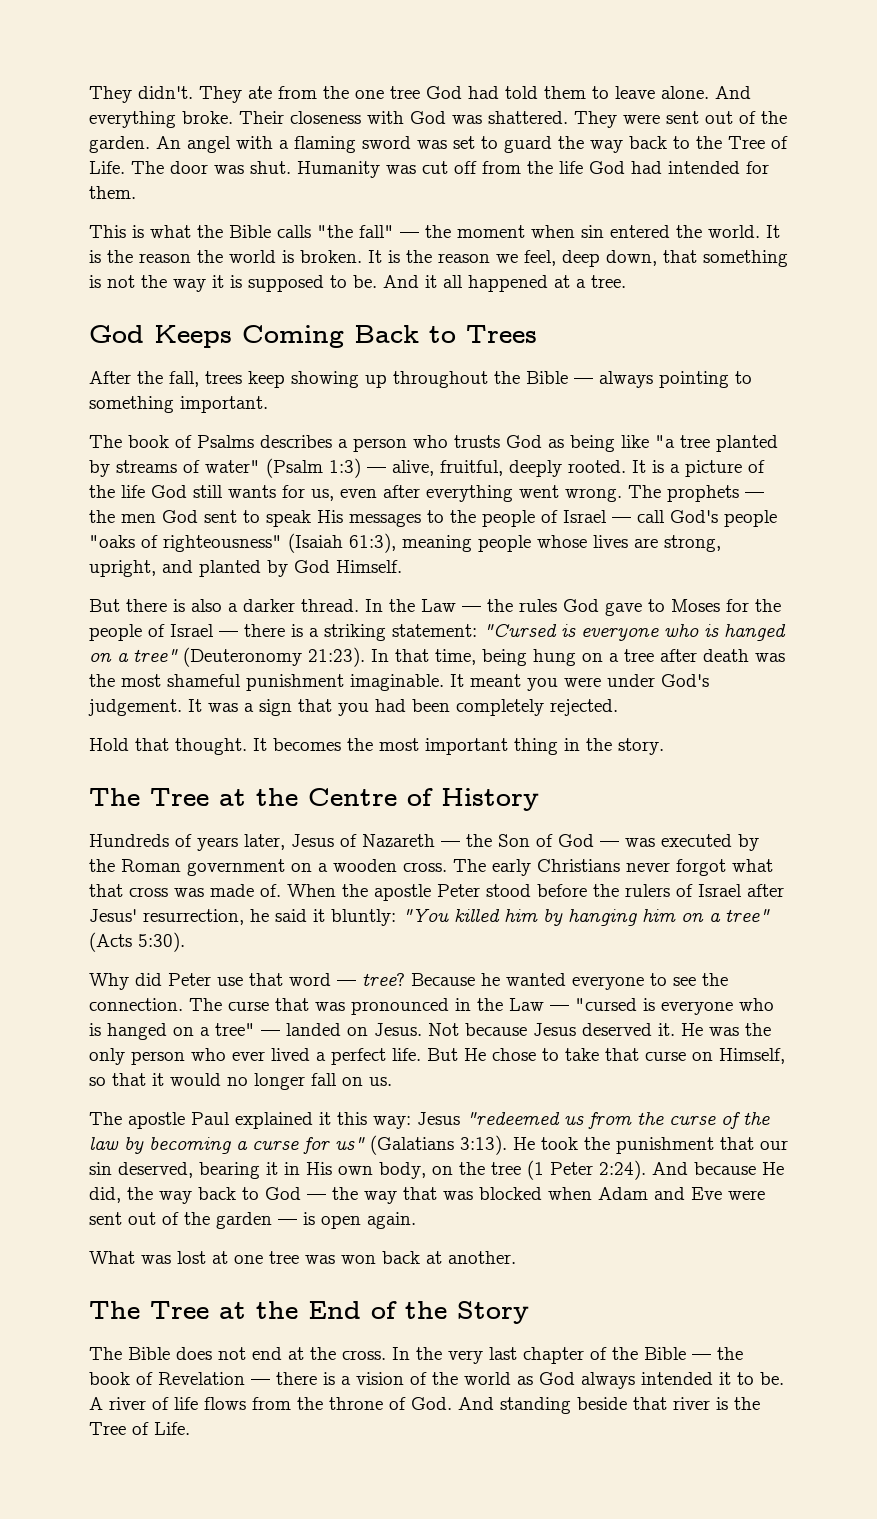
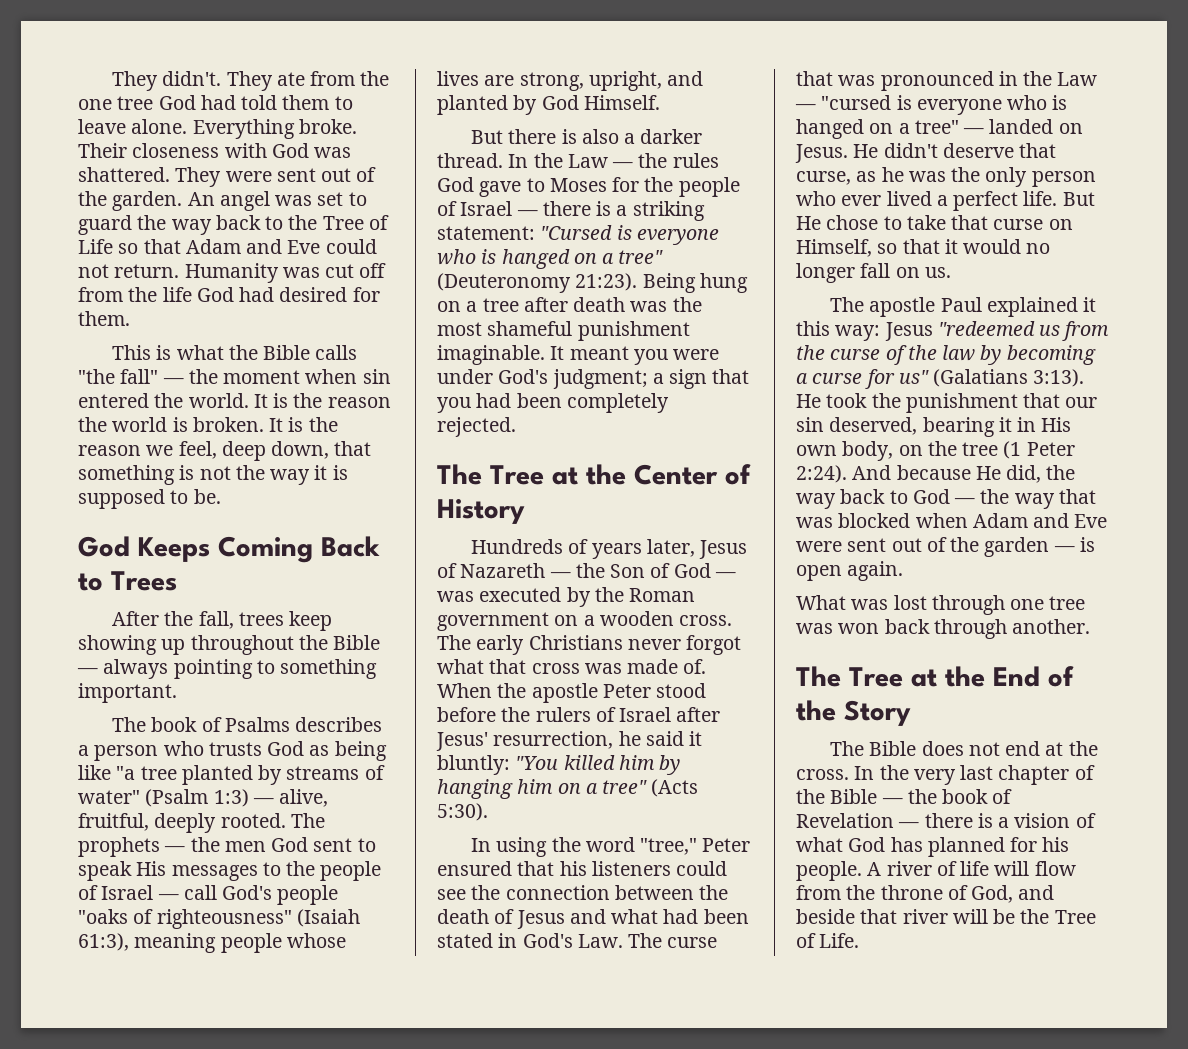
- And everything broke.
+ Everything broke.
- An angel with a flaming sword was set to guard the way back to the Tree of Life. The door was shut.
+ An angel was set to guard the way back to the Tree of Life so that Adam and Eve could not return.
- Humanity was cut off from the life God had intended for them.
+ Humanity was cut off from the life God had desired for them.
- And it all happened at a tree.
- It is a picture of the life God still wants for us, even after everything went wrong.
- In that time, being hung on a tree after death was the most shameful punishment imaginable.
+ Being hung on a tree after death was the most shameful punishment imaginable.
- It meant you were under God's judgement. It was a sign that you had been completely rejected.
+ It meant you were under God's judgment; a sign that you had been completely rejected.
- Hold that thought. It becomes the most important thing in the story.
- The Tree at the Centre of History
+ The Tree at the Center of History
- Why did Peter use that word — tree? Because he wanted everyone to see the connection. The curse that was pronounced in the Law — "cursed is everyone who is hanged on a tree" — landed on Jesus.
+ In using the word "tree," Peter ensured that his listeners could see the connection between the death of Jesus and what had been stated in God's Law. The curse that was pronounced in the Law — "cursed is everyone who is hanged on a tree" — landed on Jesus.
- Not because Jesus deserved it. He was the only person who ever lived a perfect life.
+ He didn't deserve that curse, as he was the only person who ever lived a perfect life.
- What was lost at one tree was won back at another.
+ What was lost through one tree was won back through another.
- In the very last chapter of the Bible — the book of Revelation — there is a vision of the world as God always intended it to be.
+ In the very last chapter of the Bible — the book of Revelation — there is a vision of what God has planned for his people.
- A river of life flows from the throne of God. And standing beside that river is the Tree of Life.
+ A river of life will flow from the throne of God, and beside that river will be the Tree of Life.

